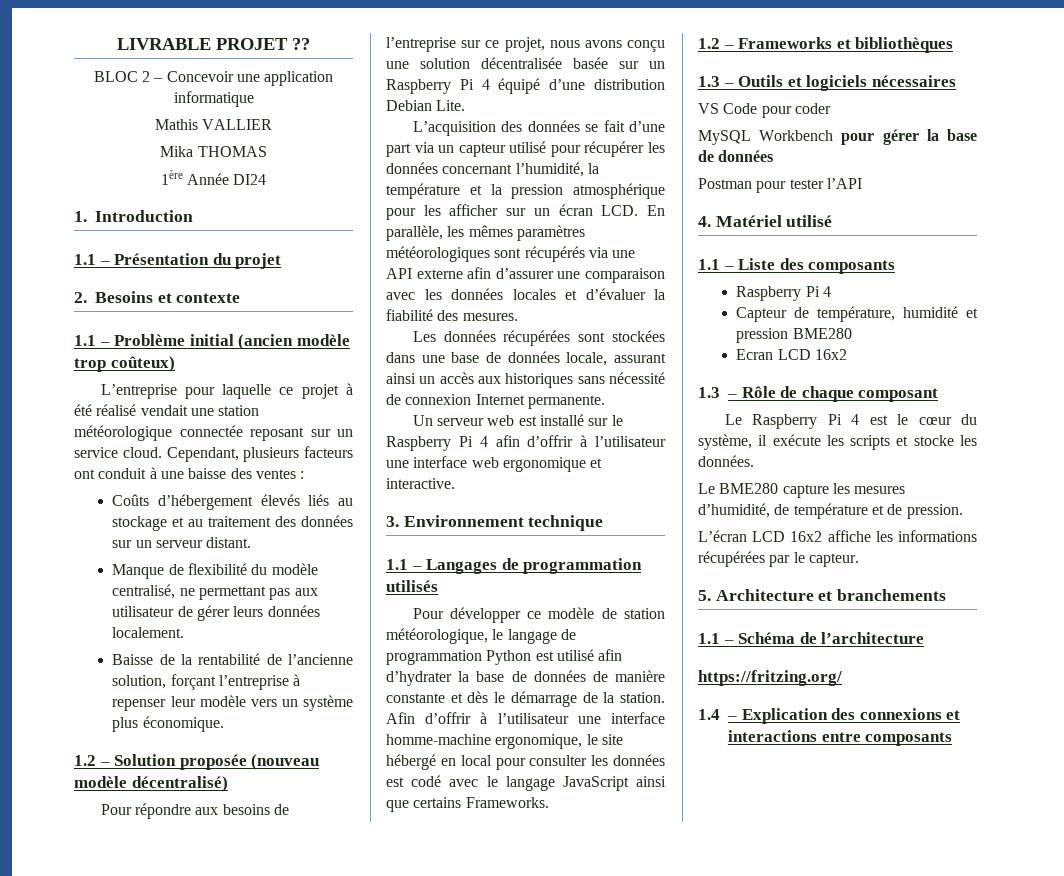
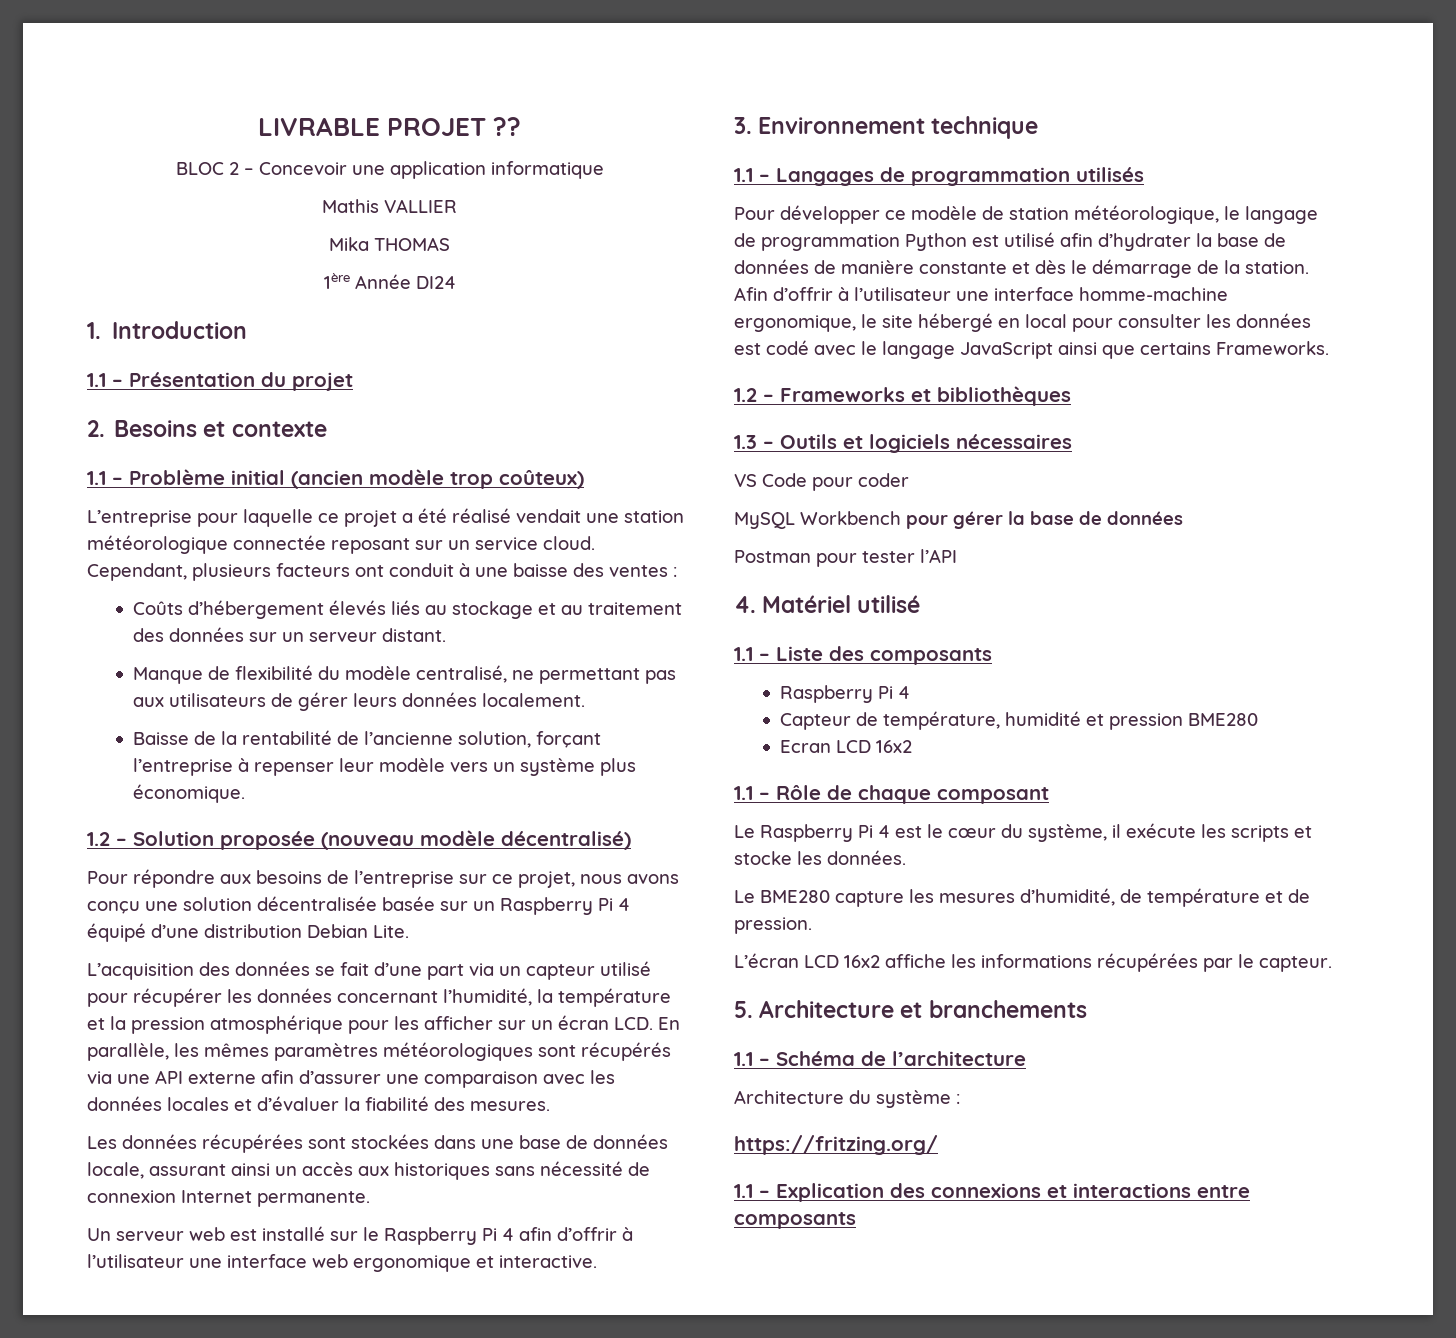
- L’entreprise pour laquelle ce projet à été réalisé vendait une station météorologique connectée reposant sur un service cloud.
+ L’entreprise pour laquelle ce projet a été réalisé vendait une station météorologique connectée reposant sur un service cloud.
- Manque de flexibilité du modèle centralisé, ne permettant pas aux utilisateur de gérer leurs données localement.
+ Manque de flexibilité du modèle centralisé, ne permettant pas aux utilisateurs de gérer leurs données localement.
- 1.3 – Rôle de chaque composant
+ 1.1 – Rôle de chaque composant
+ Architecture du système :
- 1.4 – Explication des connexions et interactions entre composants
+ 1.1 – Explication des connexions et interactions entre composants

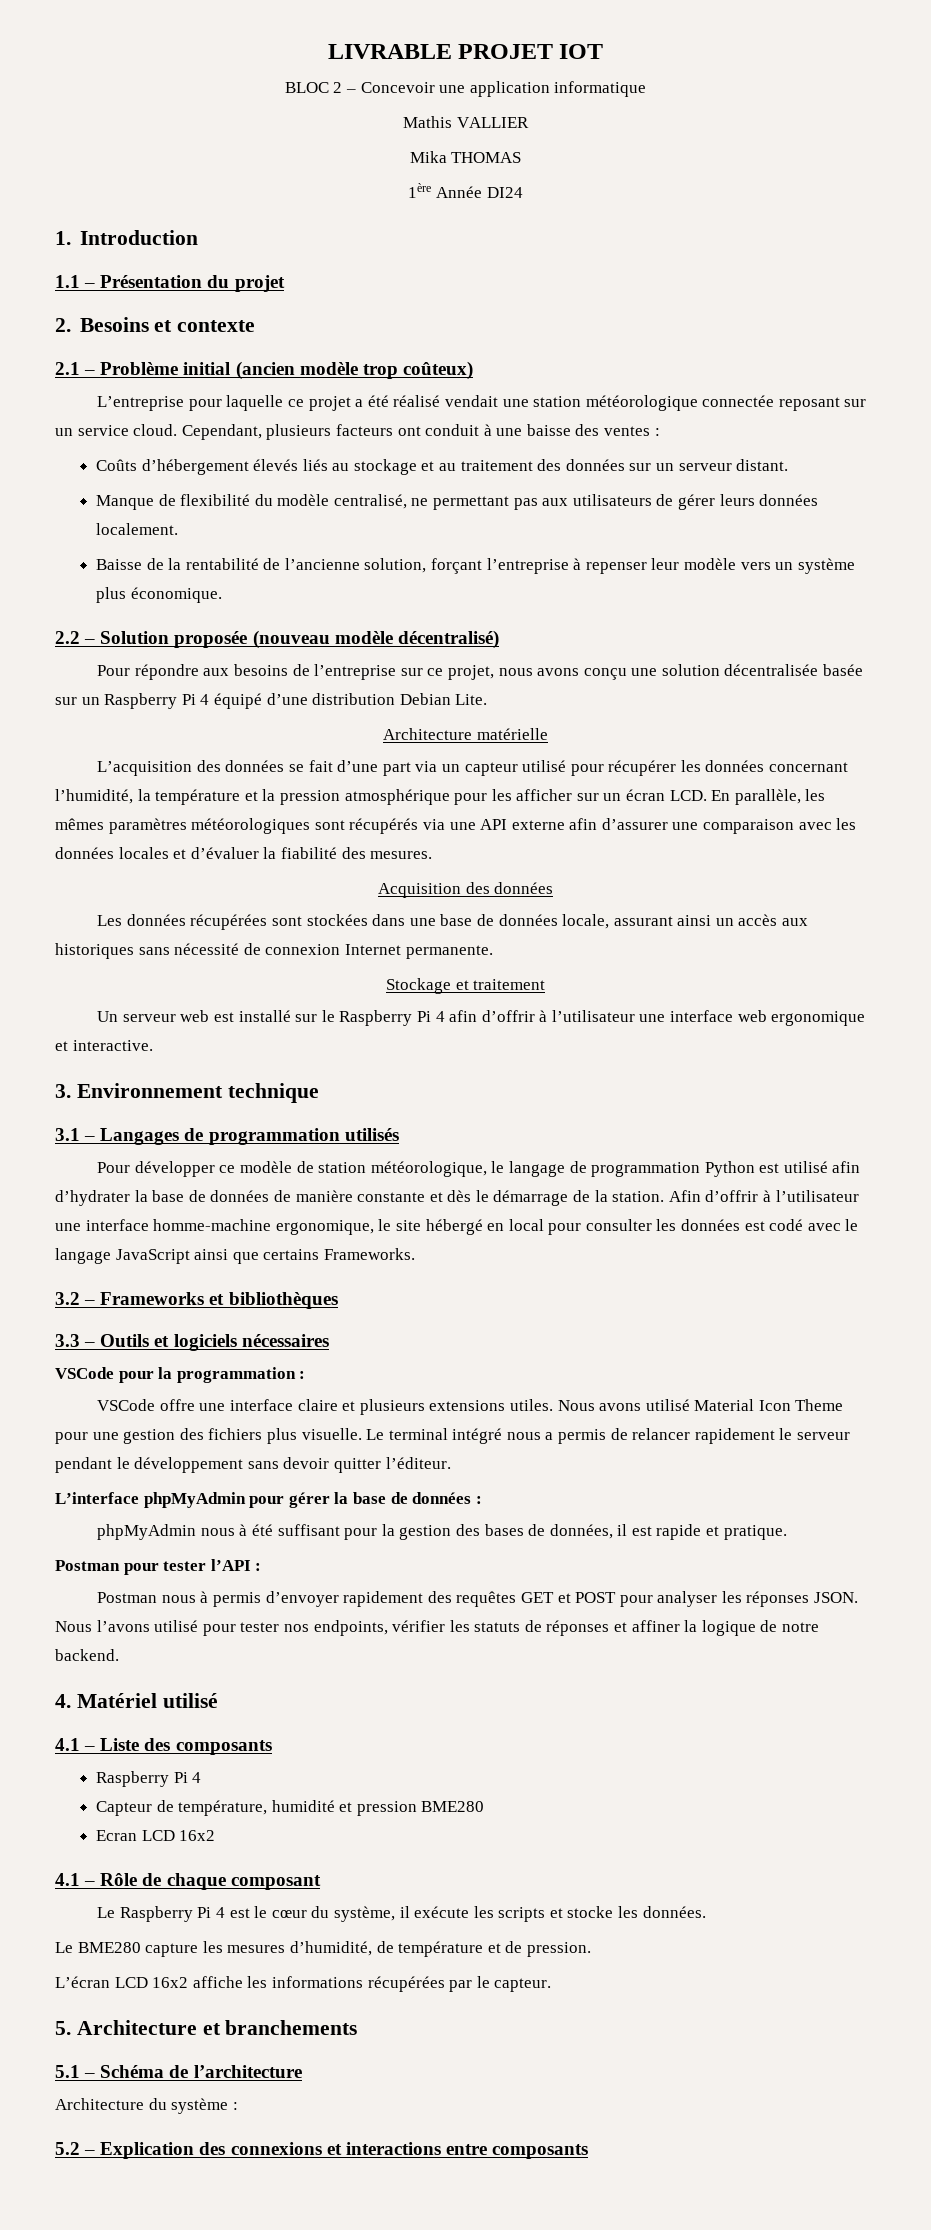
- LIVRABLE PROJET ??
+ LIVRABLE PROJET IOT
- 1.1 – Problème initial (ancien modèle trop coûteux)
+ 2.1 – Problème initial (ancien modèle trop coûteux)
- 1.2 – Solution proposée (nouveau modèle décentralisé)
+ 2.2 – Solution proposée (nouveau modèle décentralisé)
+ Architecture matérielle
+ Acquisition des données
+ Stockage et traitement
- 1.1 – Langages de programmation utilisés
+ 3.1 – Langages de programmation utilisés
- 1.2 – Frameworks et bibliothèques
+ 3.2 – Frameworks et bibliothèques
- 1.3 – Outils et logiciels nécessaires
+ 3.3 – Outils et logiciels nécessaires
- VS Code pour coder
- MySQL Workbench pour gérer la base de données
- Postman pour tester l’API
+ VSCode pour la programmation :
+ VSCode offre une interface claire et plusieurs extensions utiles. Nous avons utilisé Material Icon Theme pour une gestion des fichiers plus visuelle. Le terminal intégré nous a permis de relancer rapidement le serveur pendant le développement sans devoir quitter l’éditeur.
+ L’interface phpMyAdmin pour gérer la base de données :
+ phpMyAdmin nous à été suffisant pour la gestion des bases de données, il est rapide et pratique.
+ Postman pour tester l’API :
+ Postman nous à permis d’envoyer rapidement des requêtes GET et POST pour analyser les réponses JSON. Nous l’avons utilisé pour tester nos endpoints, vérifier les statuts de réponses et affiner la logique de notre backend.
- 1.1 – Liste des composants
+ 4.1 – Liste des composants
- 1.1 – Rôle de chaque composant
+ 4.1 – Rôle de chaque composant
- 1.1 – Schéma de l’architecture
+ 5.1 – Schéma de l’architecture
- https://fritzing.org/
- 1.1 – Explication des connexions et interactions entre composants
+ 5.2 – Explication des connexions et interactions entre composants

